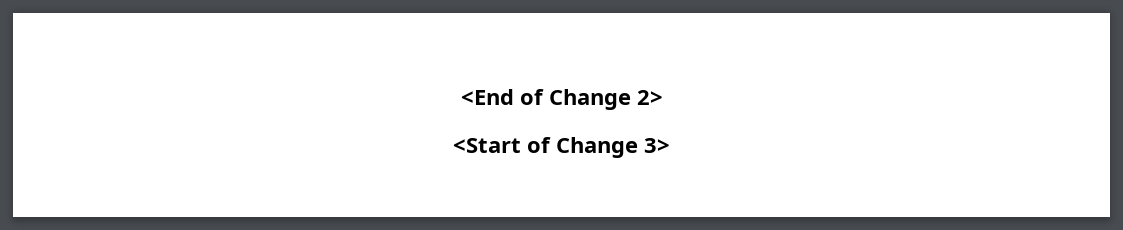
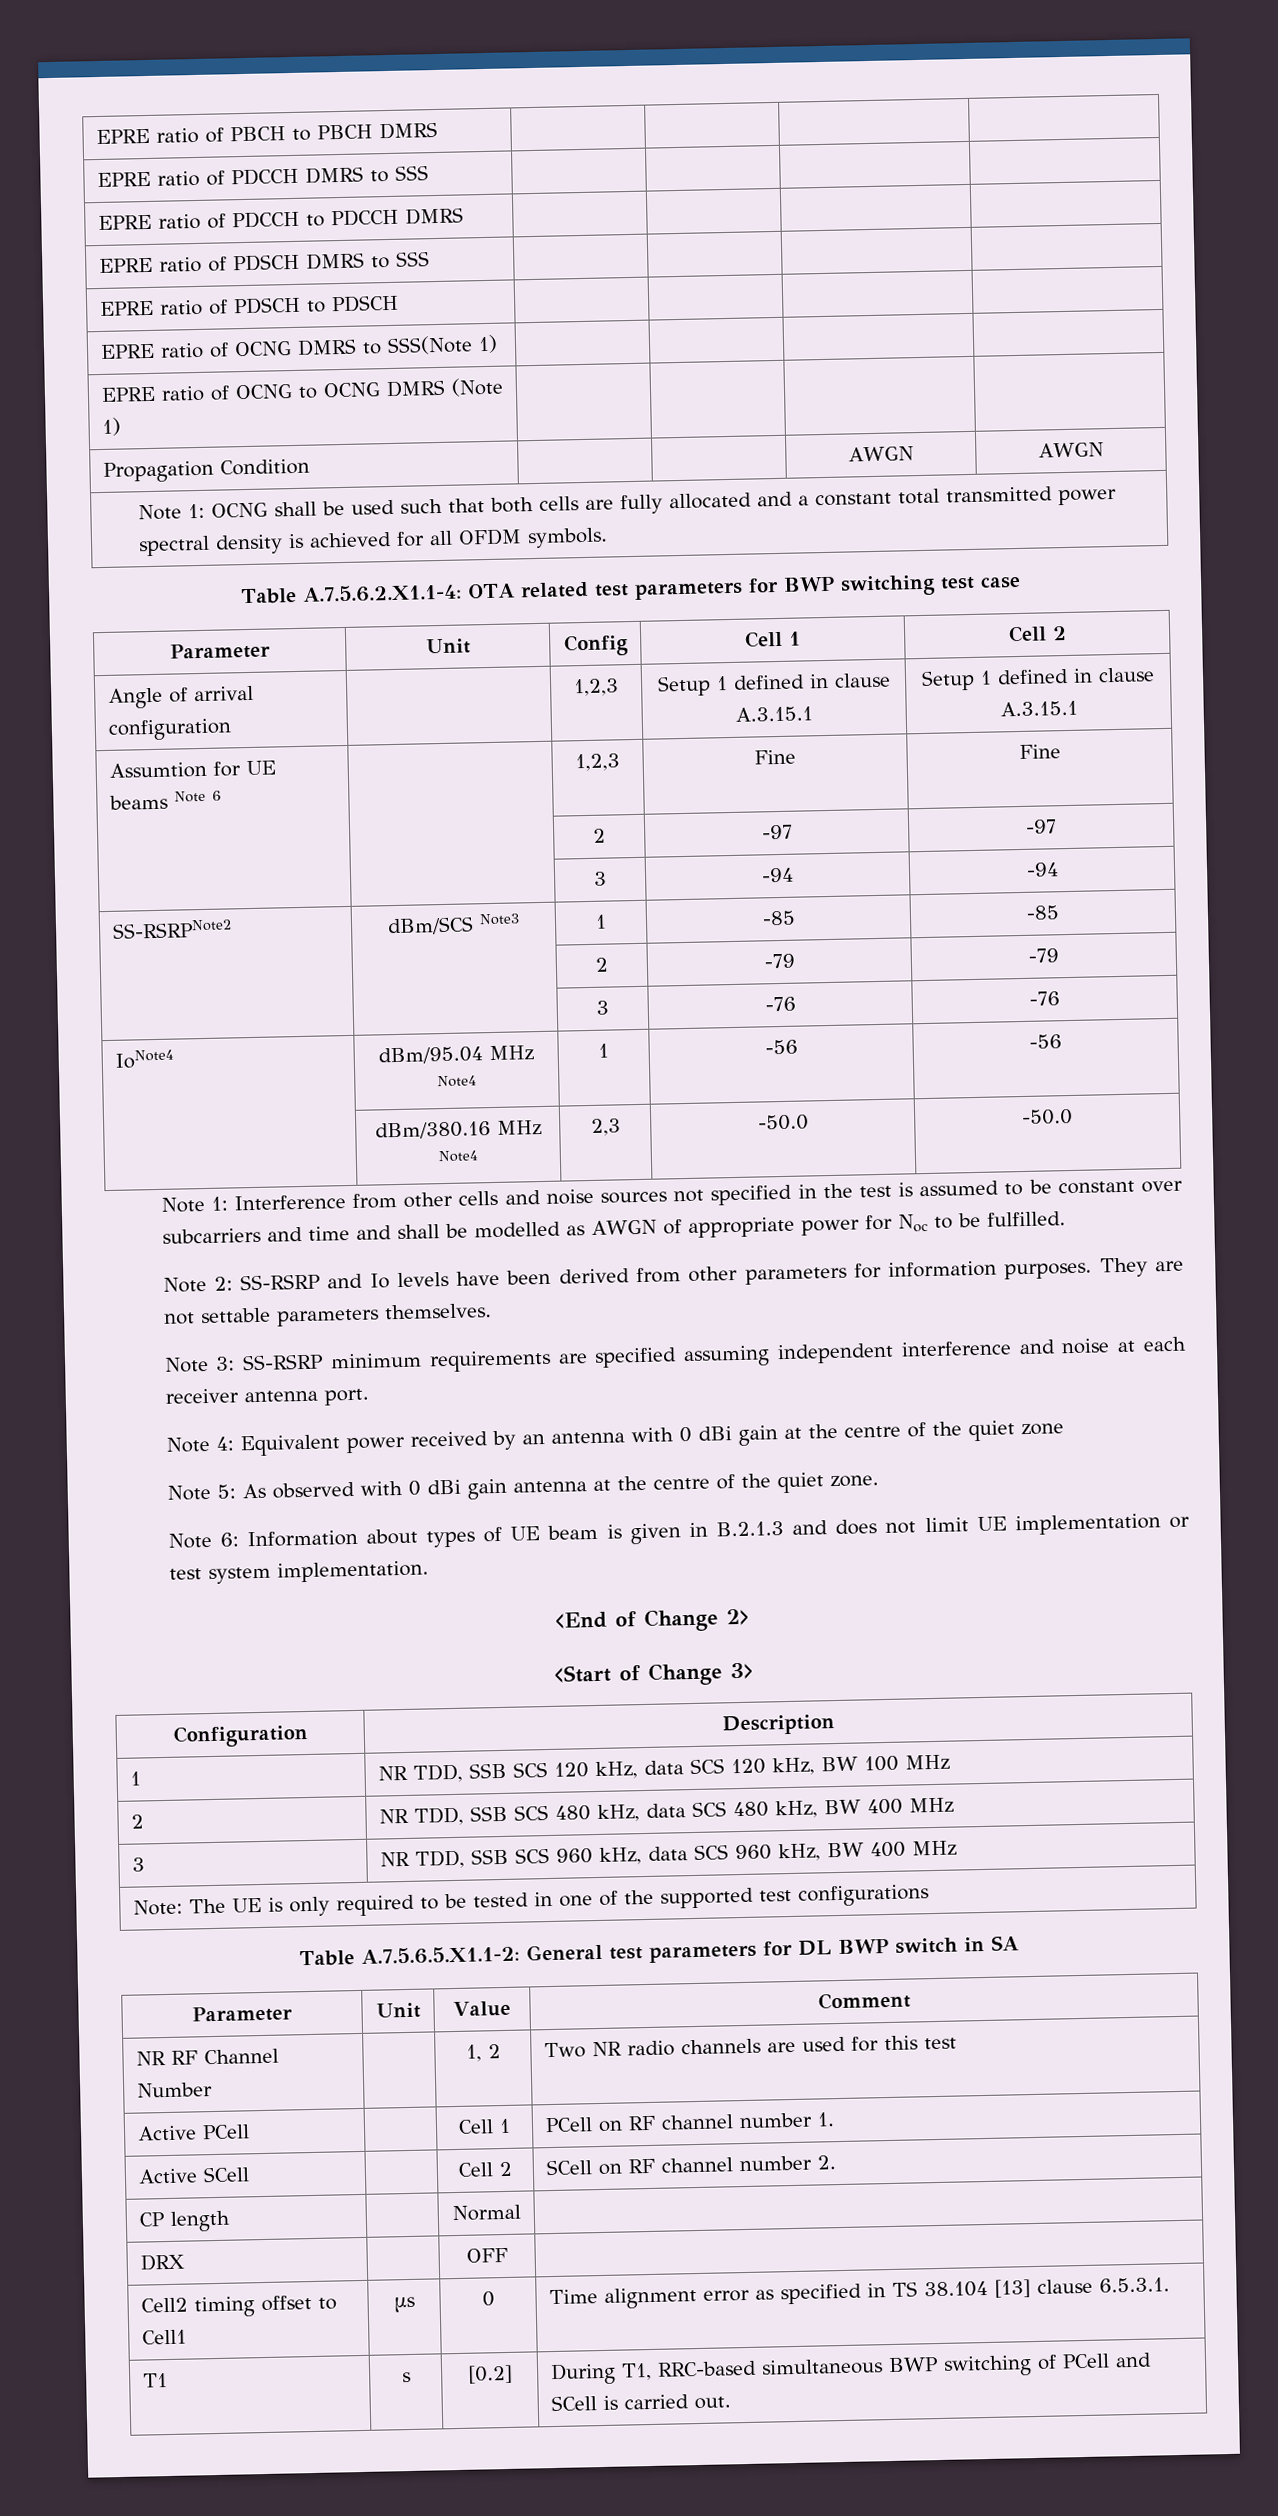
+ EPRE ratio of PBCH to PBCH DMRS | | | |
+ EPRE ratio of PDCCH DMRS to SSS | | | |
+ EPRE ratio of PDCCH to PDCCH DMRS | | | |
+ EPRE ratio of PDSCH DMRS to SSS | | | |
+ EPRE ratio of PDSCH to PDSCH | | | |
+ EPRE ratio of OCNG DMRS to SSS(Note 1) | | | |
+ EPRE ratio of OCNG to OCNG DMRS (Note 1) | | | |
+ Propagation Condition | | | AWGN | AWGN
+ Note 1: OCNG shall be used such that both cells are fully allocated and a constant total transmitted power spectral density is achieved for all OFDM symbols.
+ Table A.7.5.6.2.X1.1-4: OTA related test parameters for BWP switching test case
+ Parameter | Unit | Config | Cell 1 | Cell 2
+ Angle of arrival configuration | | 1,2,3 | Setup 1 defined in clause A.3.15.1 | Setup 1 defined in clause A.3.15.1
+ Assumtion for UE beams Note 6 | | 1,2,3 | Fine | Fine
+ | | 2 | -97 | -97
+ | | 3 | -94 | -94
+ SS-RSRPNote2 | dBm/SCS Note3 | 1 | -85 | -85
+ | | 2 | -79 | -79
+ | | 3 | -76 | -76
+ IoNote4 | dBm/95.04 MHz Note4 | 1 | -56 | -56
+ | dBm/380.16 MHz Note4 | 2,3 | -50.0 | -50.0
+ Note 1: Interference from other cells and noise sources not specified in the test is assumed to be constant over subcarriers and time and shall be modelled as AWGN of appropriate power for Noc to be fulfilled.
+ Note 2: SS-RSRP and Io levels have been derived from other parameters for information purposes. They are not settable parameters themselves.
+ Note 3: SS-RSRP minimum requirements are specified assuming independent interference and noise at each receiver antenna port.
+ Note 4: Equivalent power received by an antenna with 0 dBi gain at the centre of the quiet zone
+ Note 5: As observed with 0 dBi gain antenna at the centre of the quiet zone.
+ Note 6: Information about types of UE beam is given in B.2.1.3 and does not limit UE implementation or test system implementation.
+ Configuration | Description
+ 1 | NR TDD, SSB SCS 120 kHz, data SCS 120 kHz, BW 100 MHz
+ 2 | NR TDD, SSB SCS 480 kHz, data SCS 480 kHz, BW 400 MHz
+ 3 | NR TDD, SSB SCS 960 kHz, data SCS 960 kHz, BW 400 MHz
+ Note: The UE is only required to be tested in one of the supported test configurations
+ Table A.7.5.6.5.X1.1-2: General test parameters for DL BWP switch in SA
+ Parameter | Unit | Value | Comment
+ NR RF Channel Number | | 1, 2 | Two NR radio channels are used for this test
+ Active PCell | | Cell 1 | PCell on RF channel number 1.
+ Active SCell | | Cell 2 | SCell on RF channel number 2.
+ CP length | | Normal |
+ DRX | | OFF |
+ Cell2 timing offset to Cell1 | μs | 0 | Time alignment error as specified in TS 38.104 [13] clause 6.5.3.1.
+ T1 | s | [0.2] | During T1, RRC-based simultaneous BWP switching of PCell and SCell is carried out.

